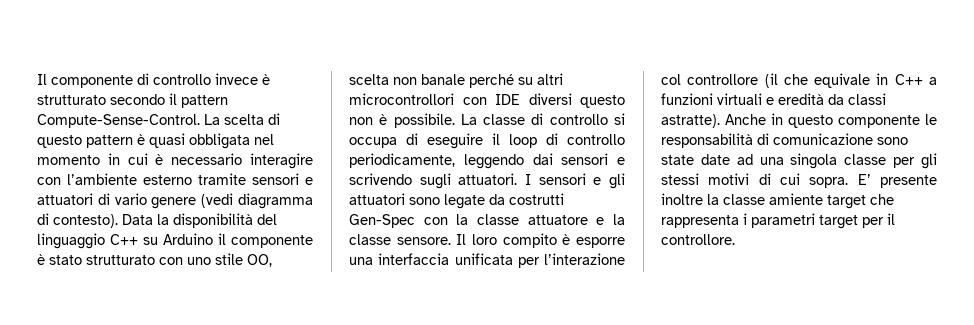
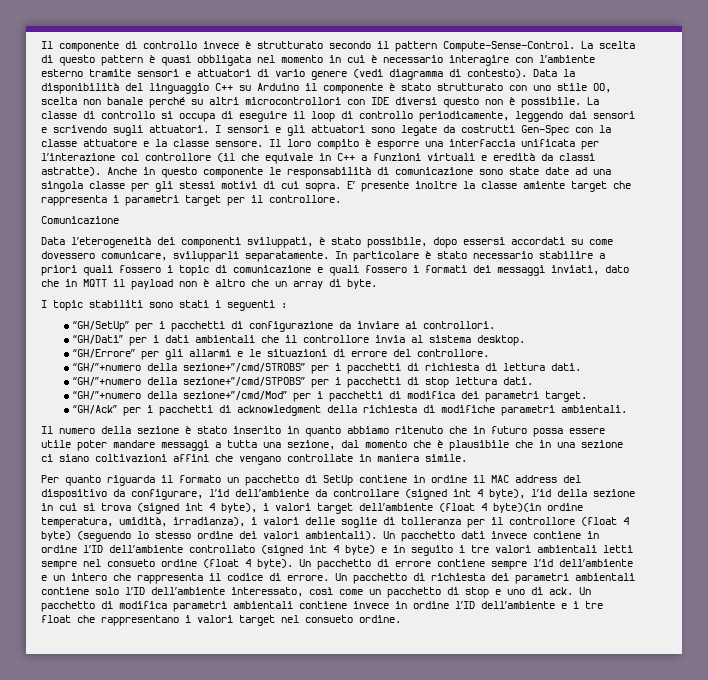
+ Comunicazione
+ Data l’eterogeneità dei componenti sviluppati, è stato possibile, dopo essersi accordati su come dovessero comunicare, svilupparli separatamente. In particolare è stato necessario stabilire a priori quali fossero i topic di comunicazione e quali fossero i formati dei messaggi inviati, dato che in MQTT il payload non è altro che un array di byte.
+ I topic stabiliti sono stati i seguenti :
+ “GH/SetUp” per i pacchetti di configurazione da inviare ai controllori.
+ “GH/Dati” per i dati ambientali che il controllore invia al sistema desktop.
+ “GH/Errore” per gli allarmi e le situazioni di errore del controllore.
+ “GH/”+numero della sezione+”/cmd/STROBS” per i pacchetti di richiesta di lettura dati.
+ “GH/”+numero della sezione+”/cmd/STPOBS” per i pacchetti di stop lettura dati.
+ “GH/”+numero della sezione+”/cmd/Mod” per i pacchetti di modifica dei parametri target.
+ “GH/Ack” per i pacchetti di acknowledgment della richiesta di modifiche parametri ambientali.
+ Il numero della sezione è stato inserito in quanto abbiamo ritenuto che in futuro possa essere utile poter mandare messaggi a tutta una sezione, dal momento che è plausibile che in una sezione ci siano coltivazioni affini che vengano controllate in maniera simile.
+ Per quanto riguarda il formato un pacchetto di SetUp contiene in ordine il MAC address del dispositivo da configurare, l’id dell’ambiente da controllare (signed int 4 byte), l’id della sezione in cui si trova (signed int 4 byte), i valori target dell’ambiente (float 4 byte)(in ordine temperatura, umidità, irradianza), i valori delle soglie di tolleranza per il controllore (float 4 byte) (seguendo lo stesso ordine dei valori ambientali). Un pacchetto dati invece contiene in ordine l’ID dell’ambiente controllato (signed int 4 byte) e in seguito i tre valori ambientali letti sempre nel consueto ordine (float 4 byte). Un pacchetto di errore contiene sempre l’id dell’ambiente e un intero che rappresenta il codice di errore. Un pacchetto di richiesta dei parametri ambientali contiene solo l’ID dell’ambiente interessato, così come un pacchetto di stop e uno di ack. Un pacchetto di modifica parametri ambientali contiene invece in ordine l’ID dell’ambiente e i tre float che rappresentano i valori target nel consueto ordine.

